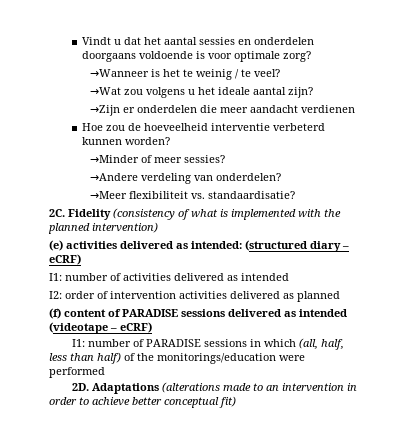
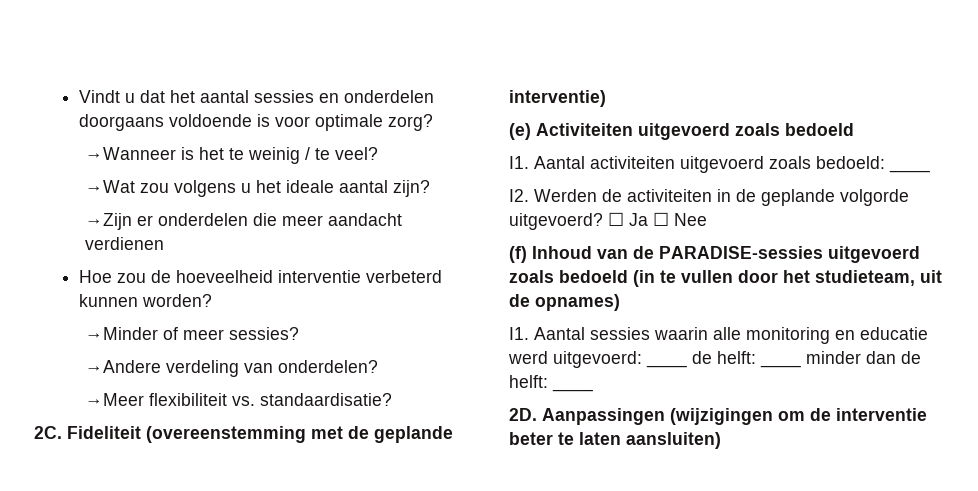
- Fidelity (consistency of what is implemented with the planned intervention)
- (e) activities delivered as intended: (structured diary – eCRF)
- I1: number of activities delivered as intended
- I2: order of intervention activities delivered as planned
- (f) content of PARADISE sessions delivered as intended (videotape – eCRF)
- I1: number of PARADISE sessions in which (all, half, less than half) of the monitorings/education were performed
- 2D. Adaptations (alterations made to an intervention in order to achieve better conceptual fit)
+ Fideliteit (overeenstemming met de geplande interventie)
+ (e) Activiteiten uitgevoerd zoals bedoeld
+ I1. Aantal activiteiten uitgevoerd zoals bedoeld: ____
+ I2. Werden de activiteiten in de geplande volgorde uitgevoerd? ☐ Ja ☐ Nee
+ (f) Inhoud van de PARADISE-sessies uitgevoerd zoals bedoeld (in te vullen door het studieteam, uit de opnames)
+ I1. Aantal sessies waarin alle monitoring en educatie werd uitgevoerd: ____ de helft: ____ minder dan de helft: ____
+ 2D. Aanpassingen (wijzigingen om de interventie beter te laten aansluiten)

